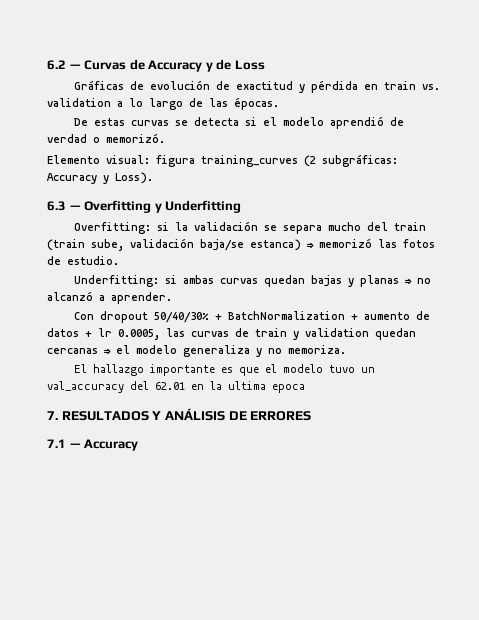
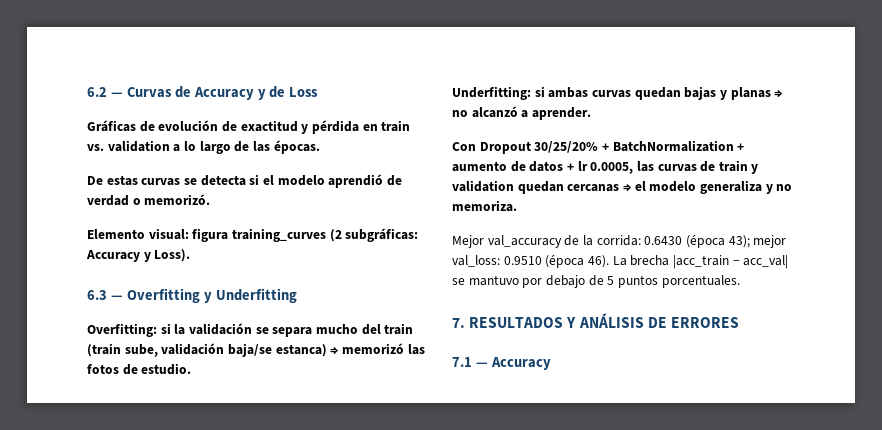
- Con dropout 50/40/30% + BatchNormalization + aumento de datos + lr 0.0005, las curvas de train y validation quedan cercanas ⇒ el modelo generaliza y no memoriza.
+ Con Dropout 30/25/20% + BatchNormalization + aumento de datos + lr 0.0005, las curvas de train y validation quedan cercanas ⇒ el modelo generaliza y no memoriza.
- El hallazgo importante es que el modelo tuvo un val_accuracy del 62.01 en la ultima epoca
+ Mejor val_accuracy de la corrida: 0.6430 (época 43); mejor val_loss: 0.9510 (época 46). La brecha |acc_train − acc_val| se mantuvo por debajo de 5 puntos porcentuales.

